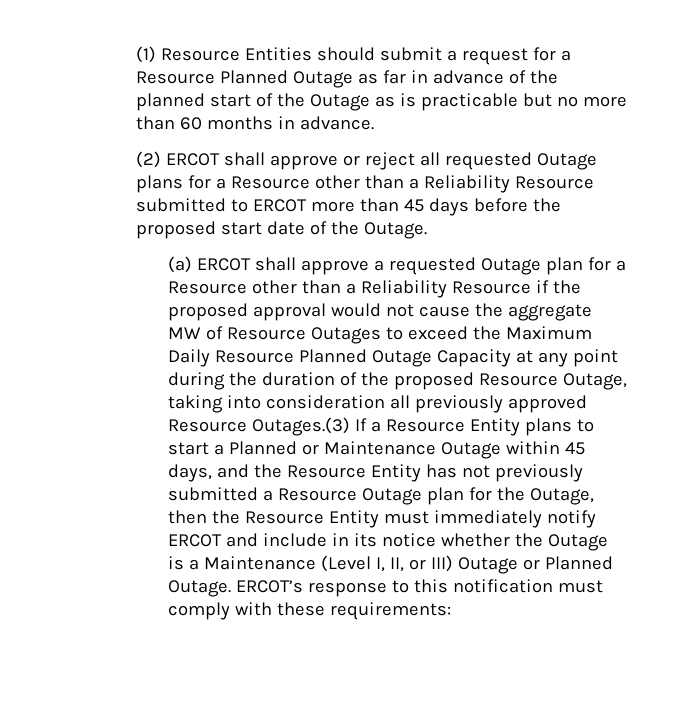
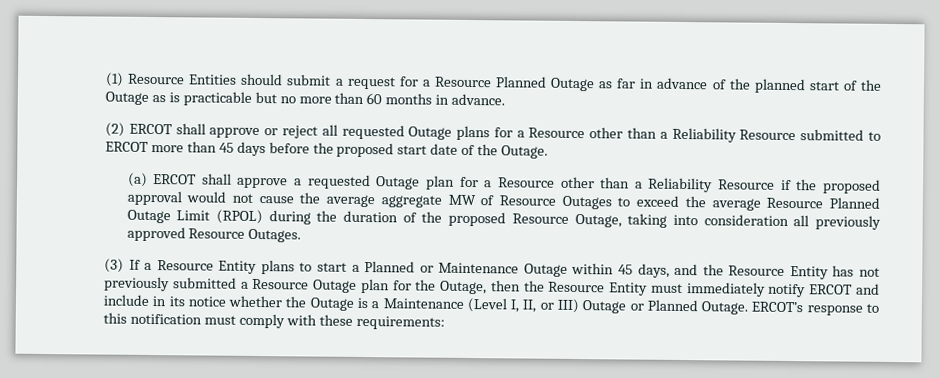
- (a) ERCOT shall approve a requested Outage plan for a Resource other than a Reliability Resource if the proposed approval would not cause the aggregate MW of Resource Outages to exceed the Maximum Daily Resource Planned Outage Capacity at any point during the duration of the proposed Resource Outage, taking into consideration all previously approved Resource Outages.(3) If a Resource Entity plans to start a Planned or Maintenance Outage within 45 days, and the Resource Entity has not previously submitted a Resource Outage plan for the Outage, then the Resource Entity must immediately notify ERCOT and include in its notice whether the Outage is a Maintenance (Level I, II, or III) Outage or Planned Outage.
+ (a) ERCOT shall approve a requested Outage plan for a Resource other than a Reliability Resource if the proposed approval would not cause the average aggregate MW of Resource Outages to exceed the average Resource Planned Outage Limit (RPOL) during the duration of the proposed Resource Outage, taking into consideration all previously approved Resource Outages.
+ (3) If a Resource Entity plans to start a Planned or Maintenance Outage within 45 days, and the Resource Entity has not previously submitted a Resource Outage plan for the Outage, then the Resource Entity must immediately notify ERCOT and include in its notice whether the Outage is a Maintenance (Level I, II, or III) Outage or Planned Outage.

